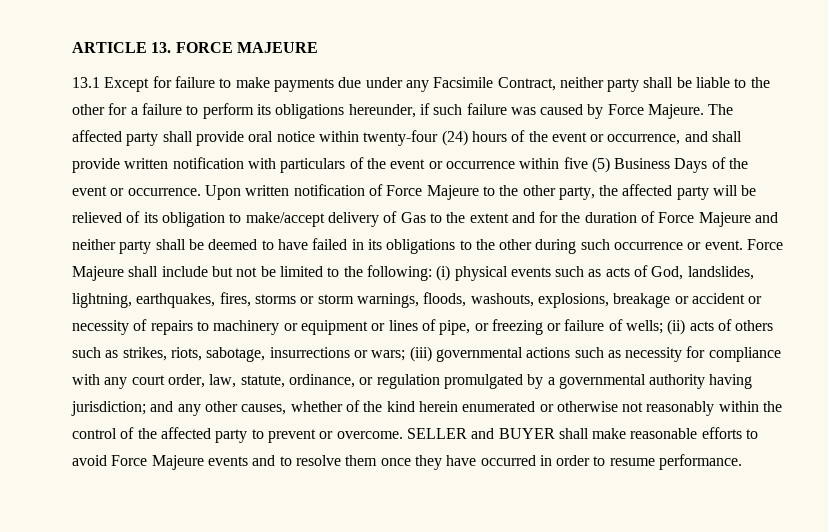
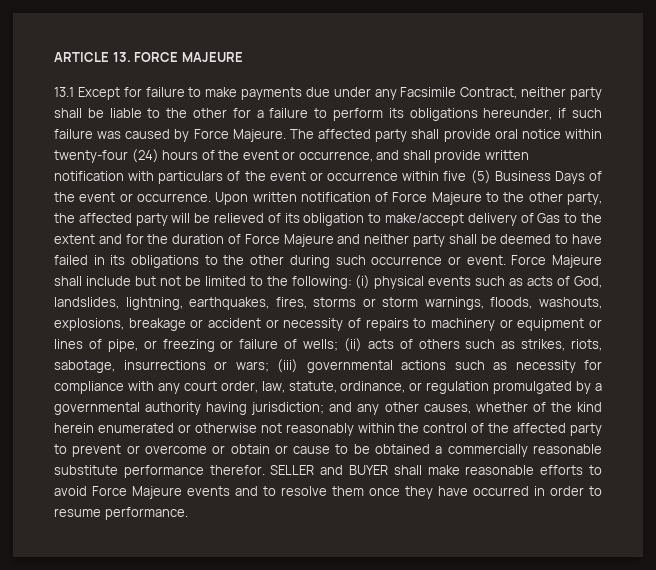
- and any other causes, whether of the kind herein enumerated or otherwise not reasonably within the control of the affected party to prevent or overcome.
+ and any other causes, whether of the kind herein enumerated or otherwise not reasonably within the control of the affected party to prevent or overcome or obtain or cause to be obtained a commercially reasonable substitute performance therefor.

